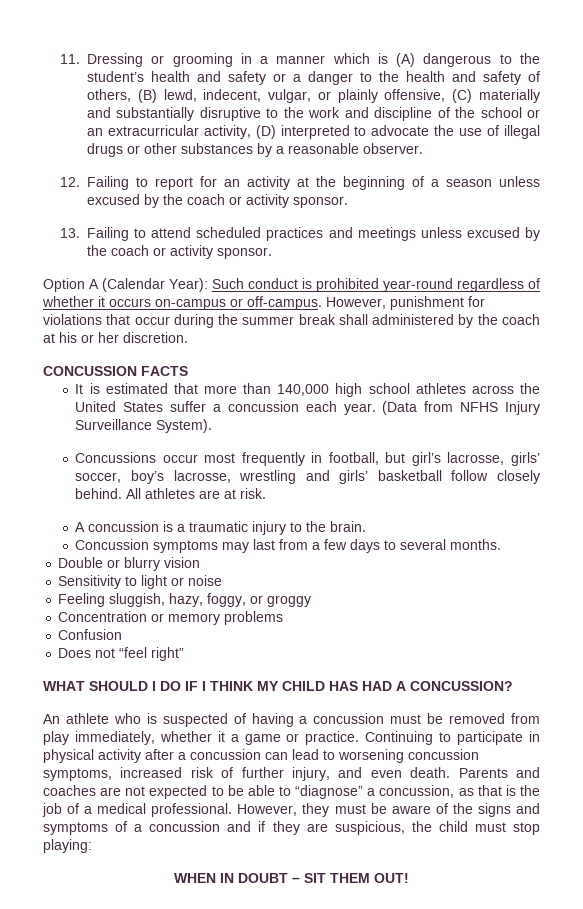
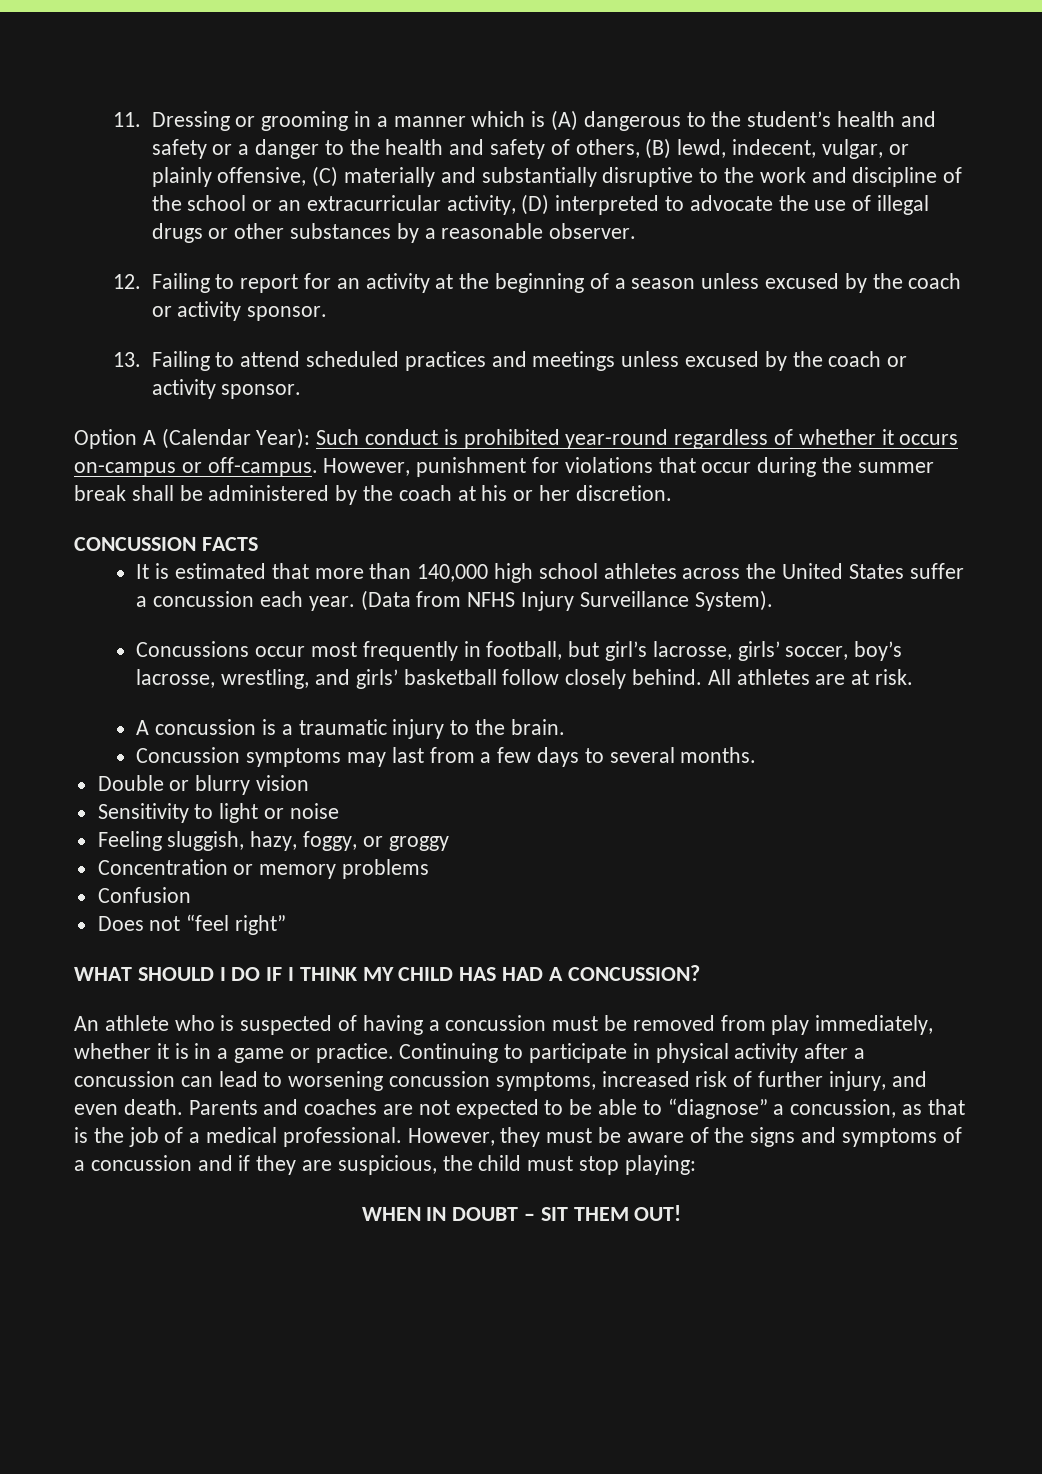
- However, punishment for violations that occur during the summer break shall administered by the coach at his or her discretion.
+ However, punishment for violations that occur during the summer break shall be administered by the coach at his or her discretion.
- Concussions occur most frequently in football, but girl’s lacrosse, girls’ soccer, boy’s lacrosse, wrestling and girls’ basketball follow closely behind.
+ Concussions occur most frequently in football, but girl’s lacrosse, girls’ soccer, boy’s lacrosse, wrestling, and girls’ basketball follow closely behind.
- An athlete who is suspected of having a concussion must be removed from play immediately, whether it a game or practice.
+ An athlete who is suspected of having a concussion must be removed from play immediately, whether it is in a game or practice.

